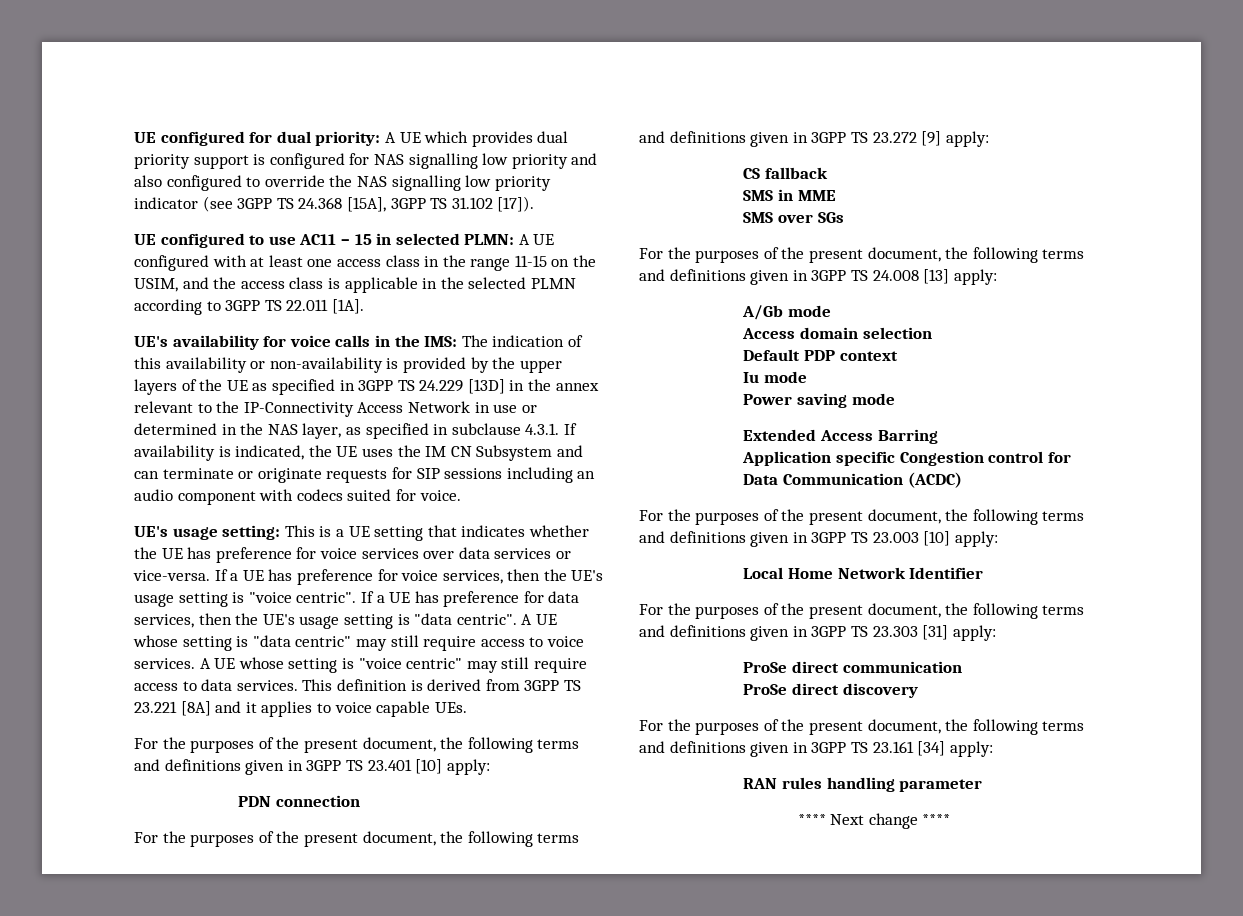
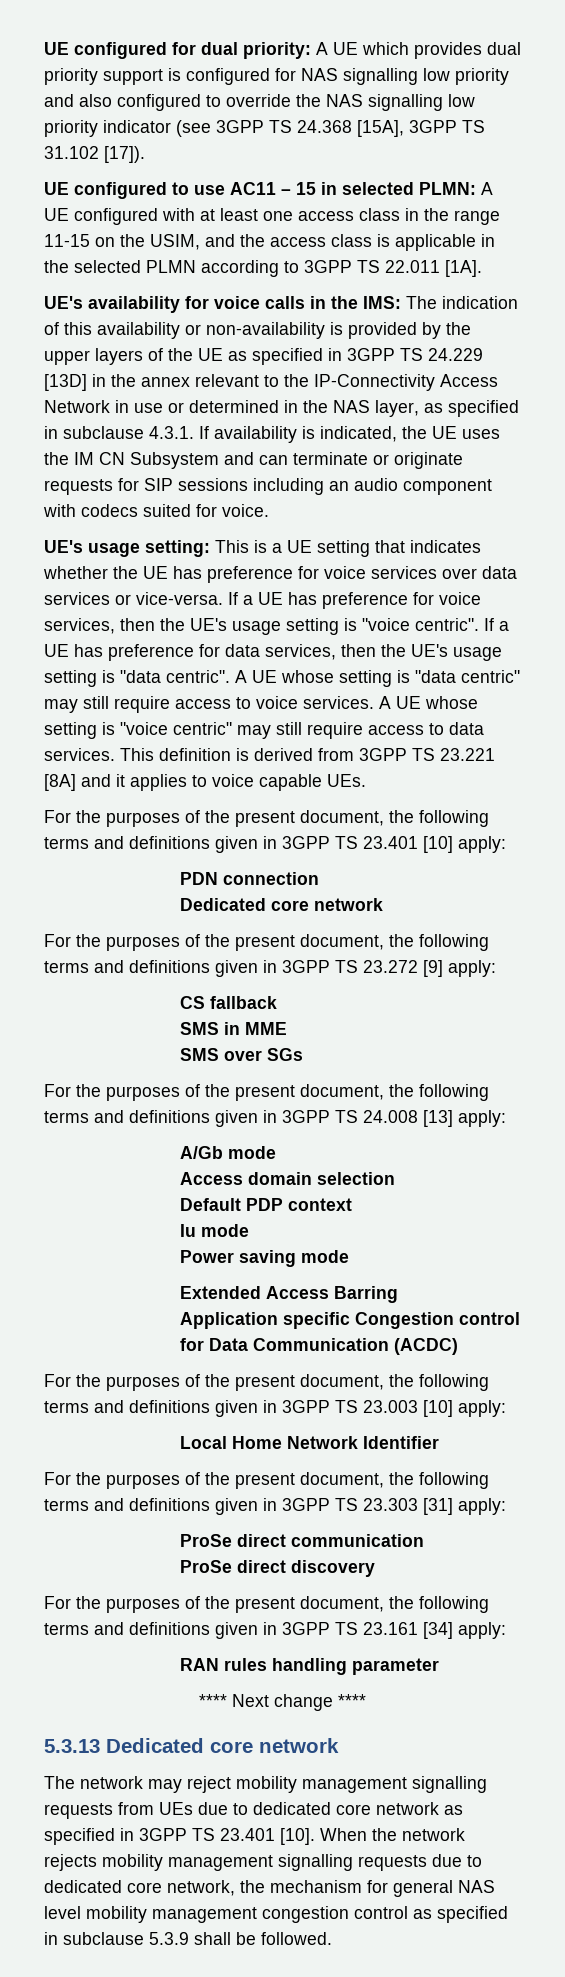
  PDN connection
+ Dedicated core network
+ 5.3.13 Dedicated core network
+ The network may reject mobility management signalling requests from UEs due to dedicated core network as specified in 3GPP TS 23.401 [10]. When the network rejects mobility management signalling requests due to dedicated core network, the mechanism for general NAS level mobility management congestion control as specified in subclause 5.3.9 shall be followed.

